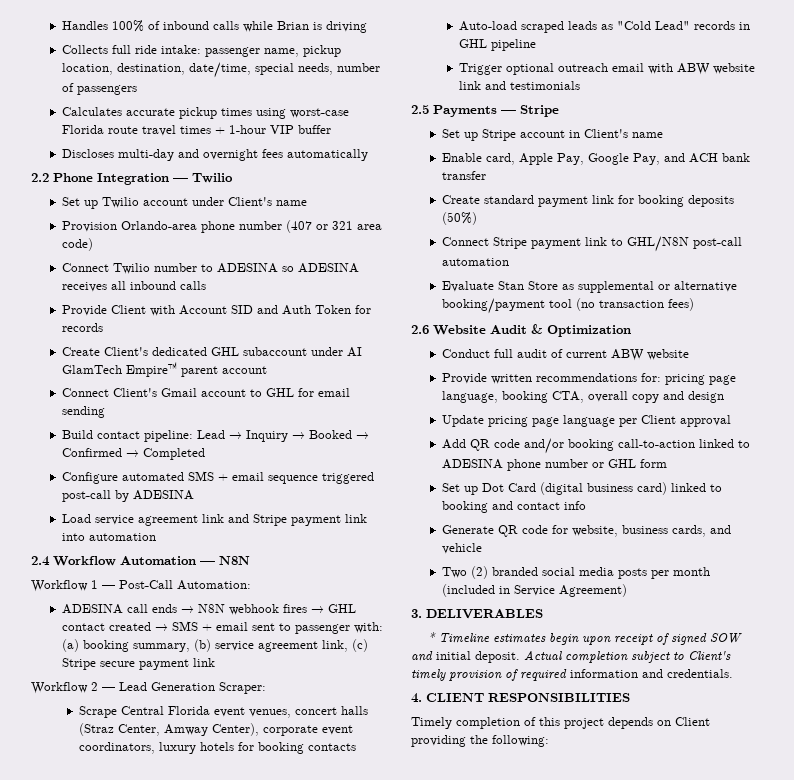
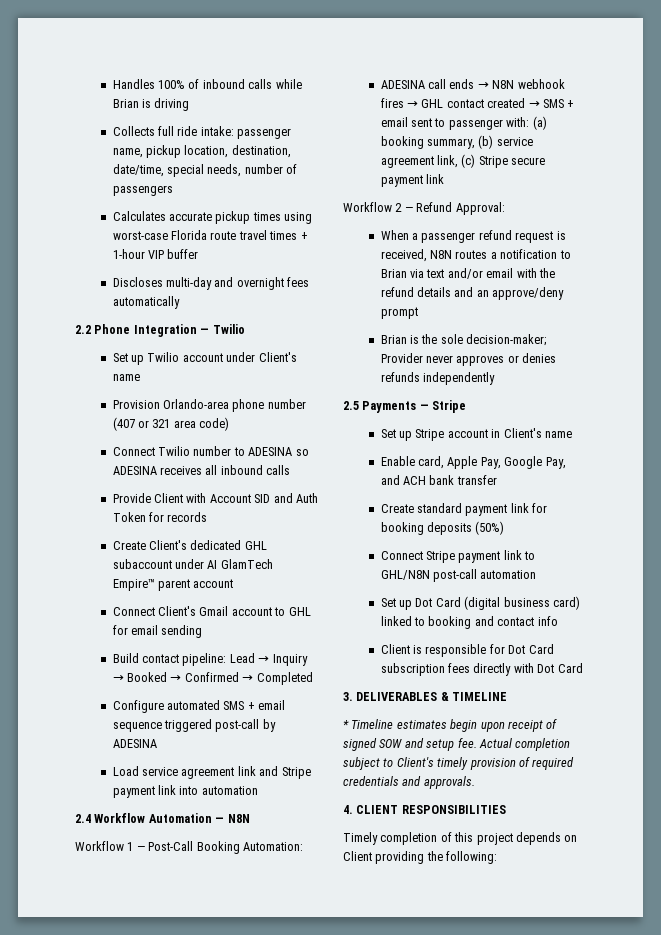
- Workflow 1 — Post-Call Automation:
+ Workflow 1 — Post-Call Booking Automation:
- Workflow 2 — Lead Generation Scraper:
- Scrape Central Florida event venues, concert halls (Straz Center, Amway Center), corporate event coordinators, luxury hotels for booking contacts
- Auto-load scraped leads as "Cold Lead" records in GHL pipeline
- Trigger optional outreach email with ABW website link and testimonials
+ Workflow 2 — Refund Approval:
+ When a passenger refund request is received, N8N routes a notification to Brian via text and/or email with the refund details and an approve/deny prompt
+ Brian is the sole decision-maker; Provider never approves or denies refunds independently
- Evaluate Stan Store as supplemental or alternative booking/payment tool (no transaction fees)
- 2.6 Website Audit & Optimization
- Conduct full audit of current ABW website
- Provide written recommendations for: pricing page language, booking CTA, overall copy and design
- Update pricing page language per Client approval
- Add QR code and/or booking call-to-action linked to ADESINA phone number or GHL form
- Generate QR code for website, business cards, and vehicle
- Two (2) branded social media posts per month (included in Service Agreement)
+ Client is responsible for Dot Card subscription fees directly with Dot Card
- 3. DELIVERABLES
+ 3. DELIVERABLES & TIMELINE
- * Timeline estimates begin upon receipt of signed SOW and initial deposit.
+ * Timeline estimates begin upon receipt of signed SOW and setup fee.
- Actual completion subject to Client's timely provision of required information and credentials.
+ Actual completion subject to Client's timely provision of required credentials and approvals.

